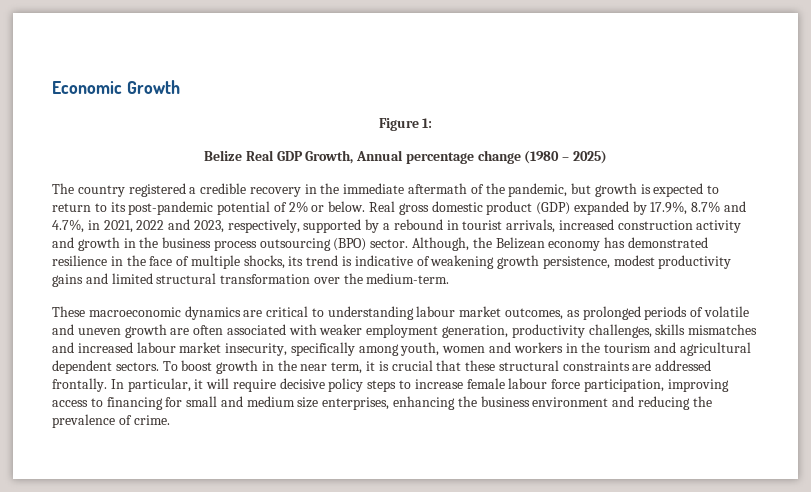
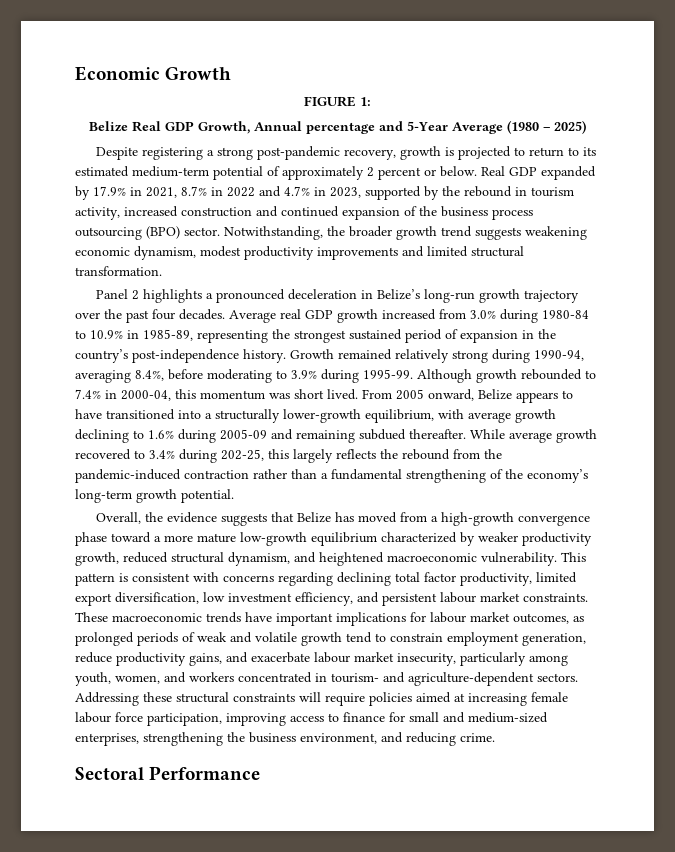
- Figure 1:
+ FIGURE 1:
- Belize Real GDP Growth, Annual percentage change (1980 – 2025)
+ Belize Real GDP Growth, Annual percentage and 5-Year Average (1980 – 2025)
- The country registered a credible recovery in the immediate aftermath of the pandemic, but growth is expected to return to its post-pandemic potential of 2% or below. Real gross domestic product (GDP) expanded by 17.9%, 8.7% and 4.7%, in 2021, 2022 and 2023, respectively, supported by a rebound in tourist arrivals, increased construction activity and growth in the business process outsourcing (BPO) sector.
+ Despite registering a strong post-pandemic recovery, growth is projected to return to its estimated medium-term potential of approximately 2 percent or below. Real GDP expanded by 17.9% in 2021, 8.7% in 2022 and 4.7% in 2023, supported by the rebound in tourism activity, increased construction and continued expansion of the business process outsourcing (BPO) sector.
- Although, the Belizean economy has demonstrated resilience in the face of multiple shocks, its trend is indicative of weakening growth persistence, modest productivity gains and limited structural transformation over the medium-term.
- These macroeconomic dynamics are critical to understanding labour market outcomes, as prolonged periods of volatile and uneven growth are often associated with weaker employment generation, productivity challenges, skills mismatches and increased labour market insecurity, specifically among youth, women and workers in the tourism and agricultural dependent sectors. To boost growth in the near term, it is crucial that these structural constraints are addressed frontally. In particular, it will require decisive policy steps to increase female labour force participation, improving access to financing for small and medium size enterprises, enhancing the business environment and reducing the prevalence of crime.
+ Notwithstanding, the broader growth trend suggests weakening economic dynamism, modest productivity improvements and limited structural transformation.
+ Panel 2 highlights a pronounced deceleration in Belize’s long-run growth trajectory over the past four decades. Average real GDP growth increased from 3.0% during 1980-84 to 10.9% in 1985-89, representing the strongest sustained period of expansion in the country’s post-independence history. Growth remained relatively strong during 1990-94, averaging 8.4%, before moderating to 3.9% during 1995-99. Although growth rebounded to 7.4% in 2000-04, this momentum was short lived. From 2005 onward, Belize appears to have transitioned into a structurally lower-growth equilibrium, with average growth declining to 1.6% during 2005-09 and remaining subdued thereafter. While average growth recovered to 3.4% during 202-25, this largely reflects the rebound from the pandemic-induced contraction rather than a fundamental strengthening of the economy’s long-term growth potential.
+ Overall, the evidence suggests that Belize has moved from a high-growth convergence phase toward a more mature low-growth equilibrium characterized by weaker productivity growth, reduced structural dynamism, and heightened macroeconomic vulnerability. This pattern is consistent with concerns regarding declining total factor productivity, limited export diversification, low investment efficiency, and persistent labour market constraints. These macroeconomic trends have important implications for labour market outcomes, as prolonged periods of weak and volatile growth tend to constrain employment generation, reduce productivity gains, and exacerbate labour market insecurity, particularly among youth, women, and workers concentrated in tourism- and agriculture-dependent sectors. Addressing these structural constraints will require policies aimed at increasing female labour force participation, improving access to finance for small and medium-sized enterprises, strengthening the business environment, and reducing crime.
+ Sectoral Performance

